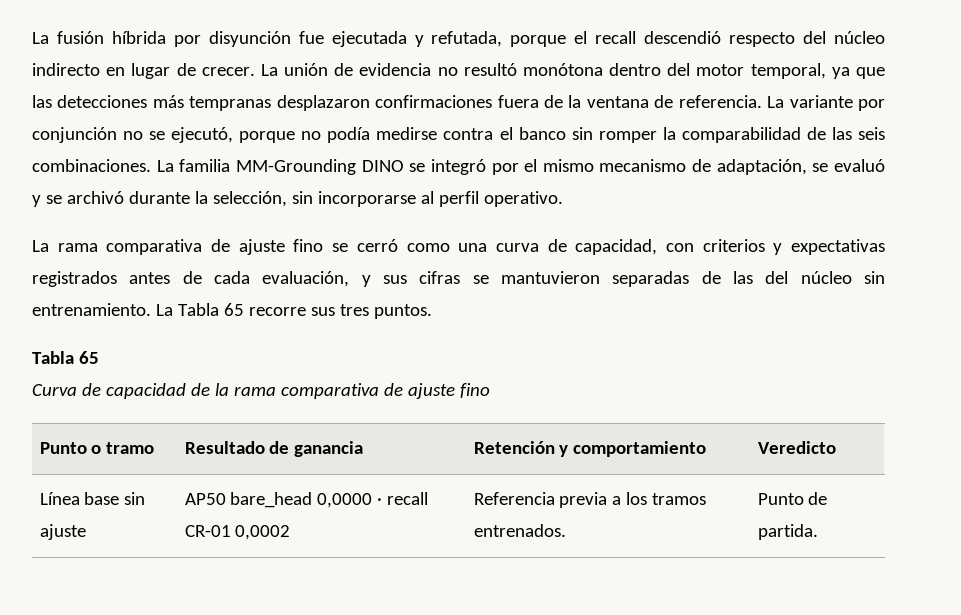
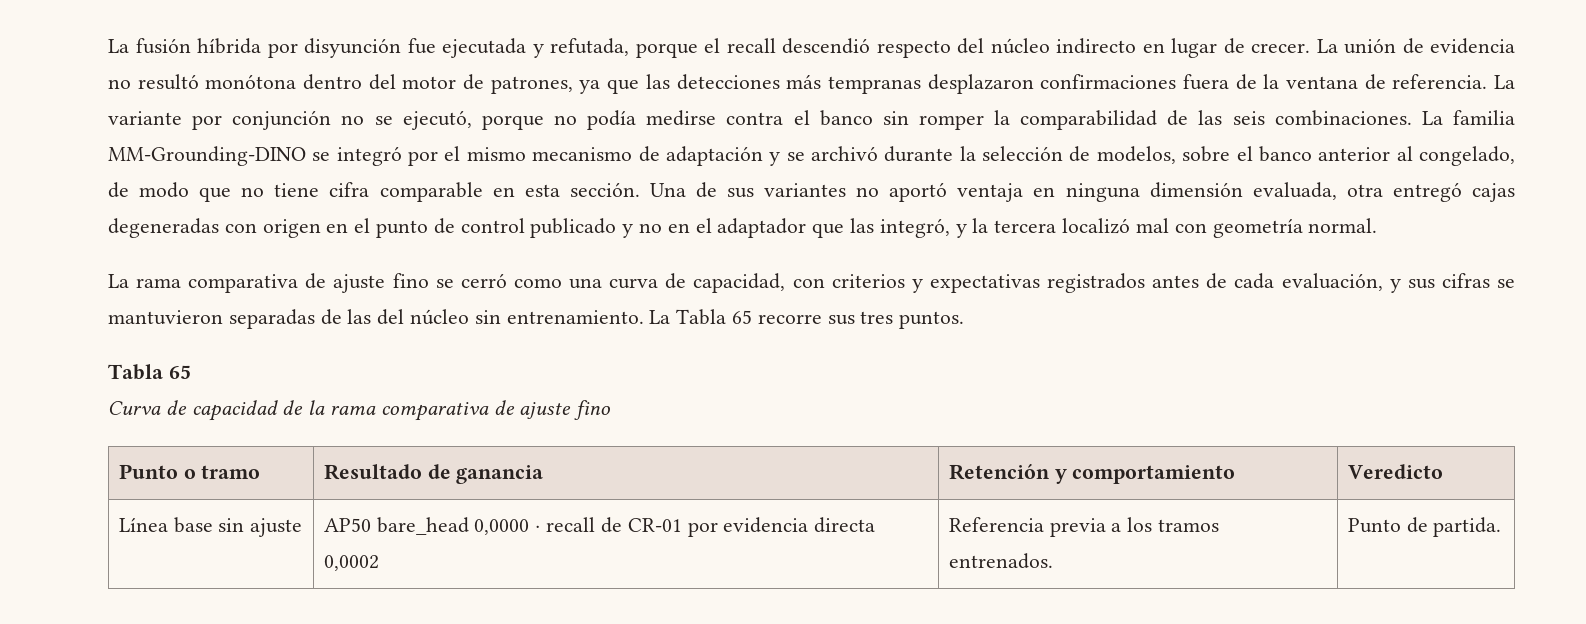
- La unión de evidencia no resultó monótona dentro del motor temporal, ya que las detecciones más tempranas desplazaron confirmaciones fuera de la ventana de referencia.
+ La unión de evidencia no resultó monótona dentro del motor de patrones, ya que las detecciones más tempranas desplazaron confirmaciones fuera de la ventana de referencia.
- La familia MM-Grounding DINO se integró por el mismo mecanismo de adaptación, se evaluó y se archivó durante la selección, sin incorporarse al perfil operativo.
+ La familia MM-Grounding-DINO se integró por el mismo mecanismo de adaptación y se archivó durante la selección de modelos, sobre el banco anterior al congelado, de modo que no tiene cifra comparable en esta sección. Una de sus variantes no aportó ventaja en ninguna dimensión evaluada, otra entregó cajas degeneradas con origen en el punto de control publicado y no en el adaptador que las integró, y la tercera localizó mal con geometría normal.
- Línea base sin ajuste | AP50 bare_head 0,0000 · recall CR-01 0,0002 | Referencia previa a los tramos entrenados. | Punto de partida.
+ Línea base sin ajuste | AP50 bare_head 0,0000 · recall de CR-01 por evidencia directa 0,0002 | Referencia previa a los tramos entrenados. | Punto de partida.

